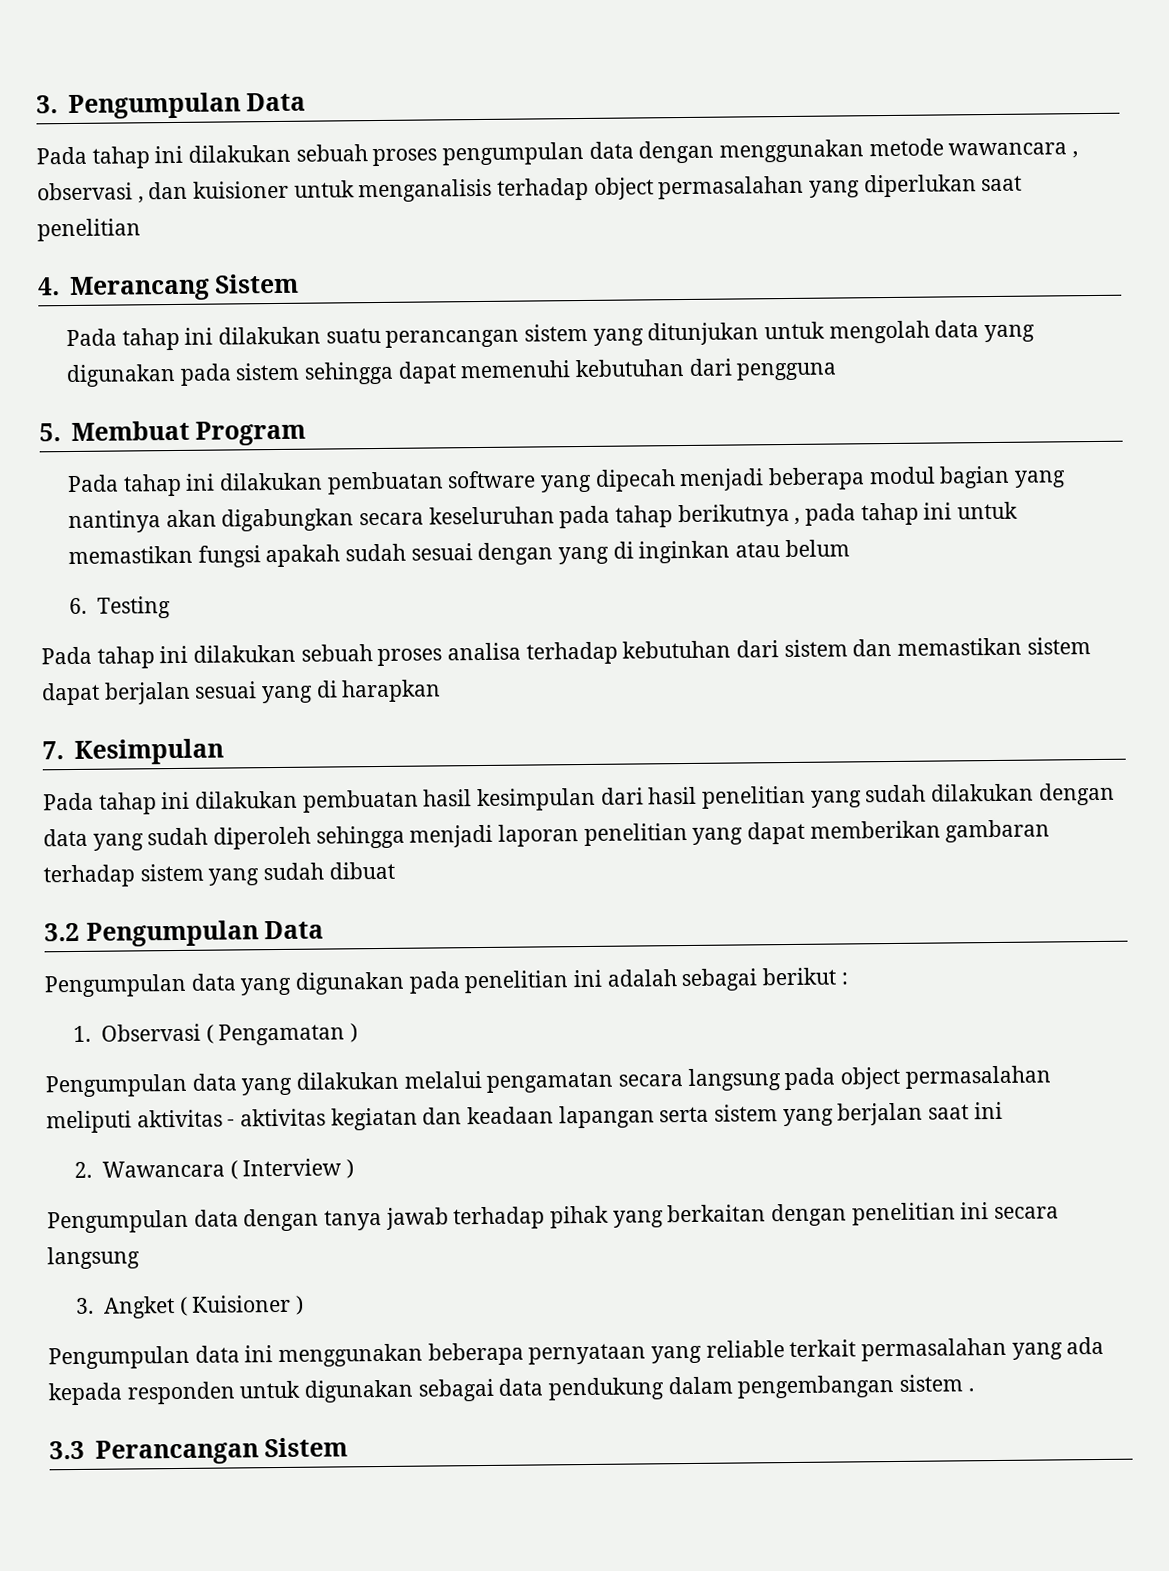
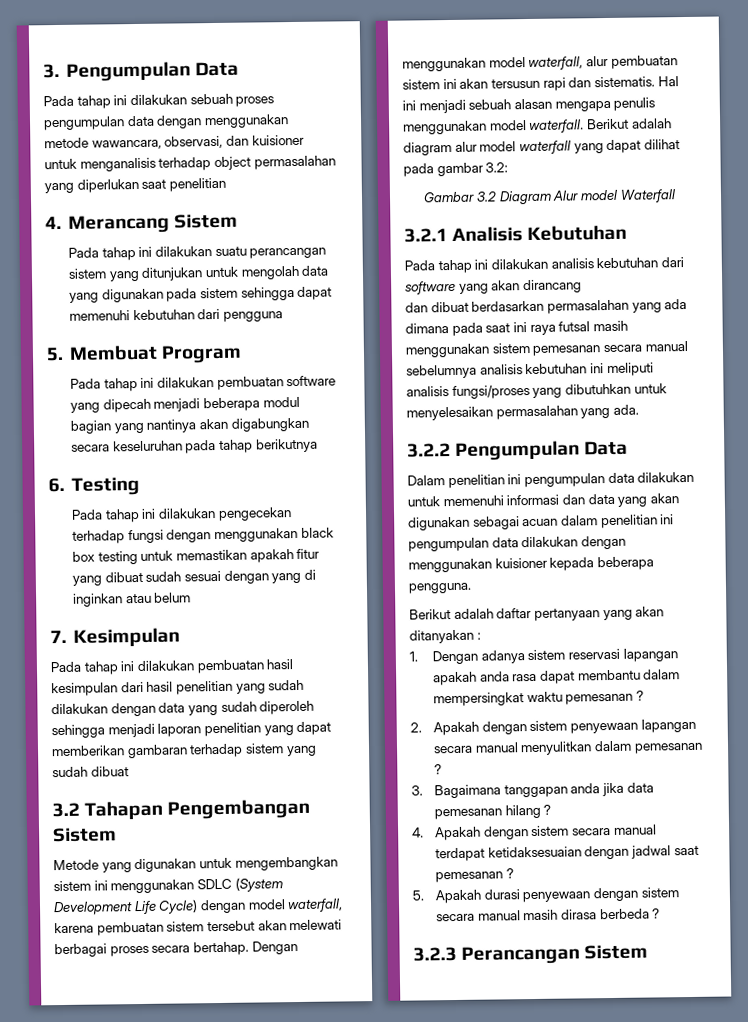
- Pada tahap ini dilakukan sebuah proses pengumpulan data dengan menggunakan metode wawancara , observasi , dan kuisioner untuk menganalisis terhadap object permasalahan yang diperlukan saat penelitian
+ Pada tahap ini dilakukan sebuah proses pengumpulan data dengan menggunakan metode wawancara, observasi, dan kuisioner untuk menganalisis terhadap object permasalahan yang diperlukan saat penelitian
- Pada tahap ini dilakukan pembuatan software yang dipecah menjadi beberapa modul bagian yang nantinya akan digabungkan secara keseluruhan pada tahap berikutnya , pada tahap ini untuk memastikan fungsi apakah sudah sesuai dengan yang di inginkan atau belum
+ Pada tahap ini dilakukan pembuatan software yang dipecah menjadi beberapa modul bagian yang nantinya akan digabungkan secara keseluruhan pada tahap berikutnya
+ 6. Testing
+ Pada tahap ini dilakukan pengecekan terhadap fungsi dengan menggunakan black box testing untuk memastikan apakah fitur yang dibuat sudah sesuai dengan yang di inginkan atau belum
- 6. Testing
- Pada tahap ini dilakukan sebuah proses analisa terhadap kebutuhan dari sistem dan memastikan sistem dapat berjalan sesuai yang di harapkan
- 3.2 Pengumpulan Data
- Pengumpulan data yang digunakan pada penelitian ini adalah sebagai berikut :
- 1. Observasi ( Pengamatan )
- Pengumpulan data yang dilakukan melalui pengamatan secara langsung pada object permasalahan meliputi aktivitas - aktivitas kegiatan dan keadaan lapangan serta sistem yang berjalan saat ini
- 2. Wawancara ( Interview )
- Pengumpulan data dengan tanya jawab terhadap pihak yang berkaitan dengan penelitian ini secara langsung
- 3. Angket ( Kuisioner )
- Pengumpulan data ini menggunakan beberapa pernyataan yang reliable terkait permasalahan yang ada kepada responden untuk digunakan sebagai data pendukung dalam pengembangan sistem .
- 3.3 Perancangan Sistem
+ 3.2 Tahapan Pengembangan Sistem
+ Metode yang digunakan untuk mengembangkan sistem ini menggunakan SDLC (System Development Life Cycle) dengan model waterfall, karena pembuatan sistem tersebut akan melewati berbagai proses secara bertahap. Dengan menggunakan model waterfall, alur pembuatan sistem ini akan tersusun rapi dan sistematis. Hal ini menjadi sebuah alasan mengapa penulis menggunakan model waterfall. Berikut adalah diagram alur model waterfall yang dapat dilihat pada gambar 3.2:
+ Gambar 3.2 Diagram Alur model Waterfall
+ 3.2.1 Analisis Kebutuhan
+ Pada tahap ini dilakukan analisis kebutuhan dari software yang akan dirancang
+ dan dibuat berdasarkan permasalahan yang ada dimana pada saat ini raya futsal masih menggunakan sistem pemesanan secara manual sebelumnya analisis kebutuhan ini meliputi analisis fungsi/proses yang dibutuhkan untuk menyelesaikan permasalahan yang ada.
+ 3.2.2 Pengumpulan Data
+ Dalam penelitian ini pengumpulan data dilakukan untuk memenuhi informasi dan data yang akan digunakan sebagai acuan dalam penelitian ini pengumpulan data dilakukan dengan menggunakan kuisioner kepada beberapa pengguna.
+ Berikut adalah daftar pertanyaan yang akan ditanyakan :
+ 1. Dengan adanya sistem reservasi lapangan apakah anda rasa dapat membantu dalam mempersingkat waktu pemesanan ?
+ 2. Apakah dengan sistem penyewaan lapangan secara manual menyulitkan dalam pemesanan ?
+ 3. Bagaimana tanggapan anda jika data pemesanan hilang ?
+ 4. Apakah dengan sistem secara manual terdapat ketidaksesuaian dengan jadwal saat pemesanan ?
+ 5. Apakah durasi penyewaan dengan sistem secara manual masih dirasa berbeda ?
+ 3.2.3 Perancangan Sistem

